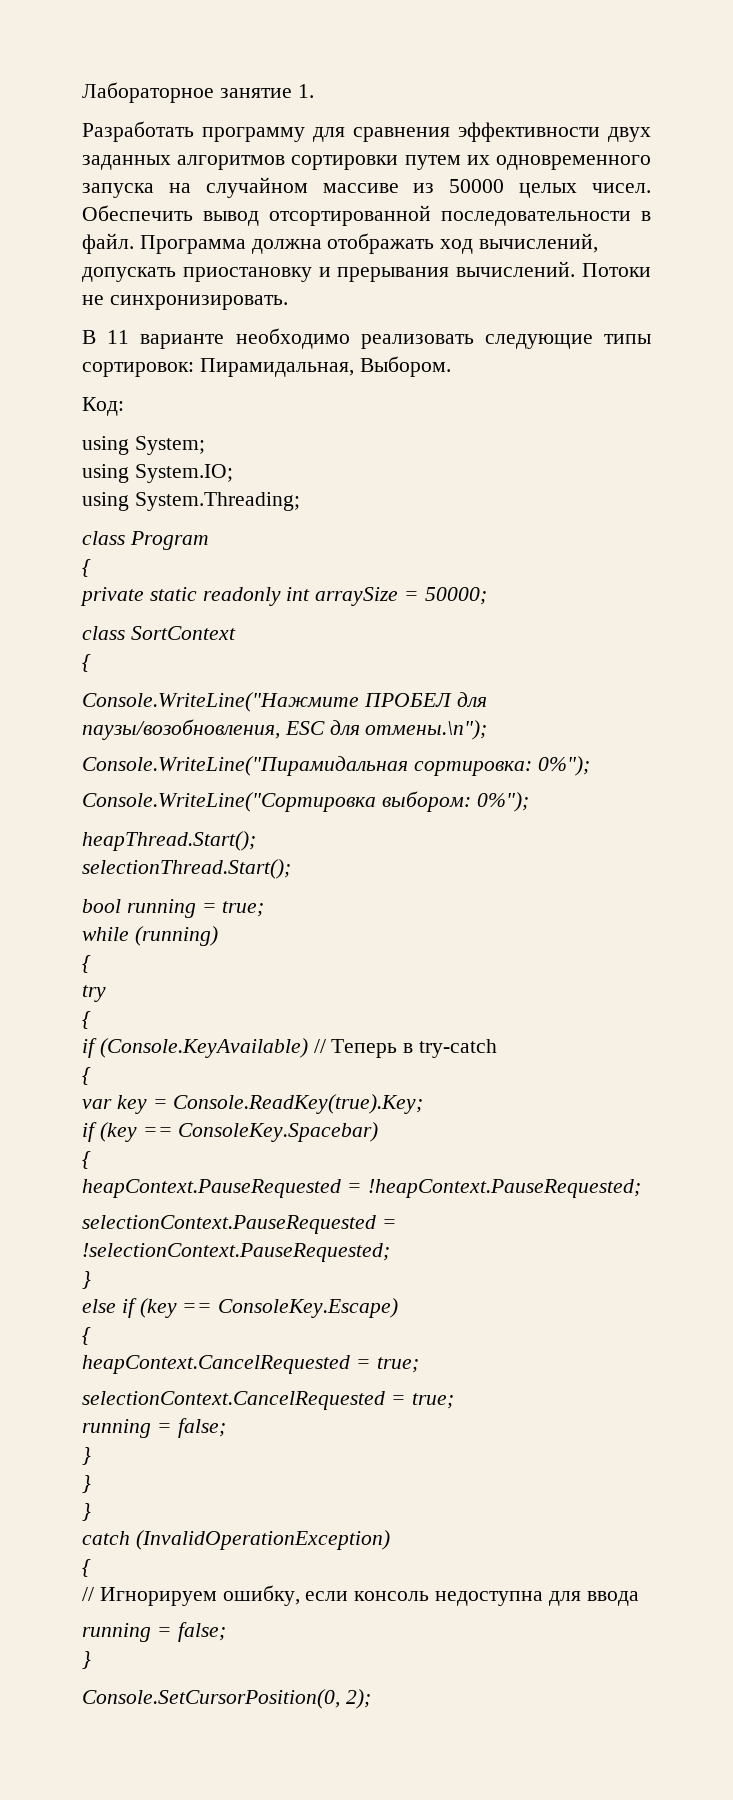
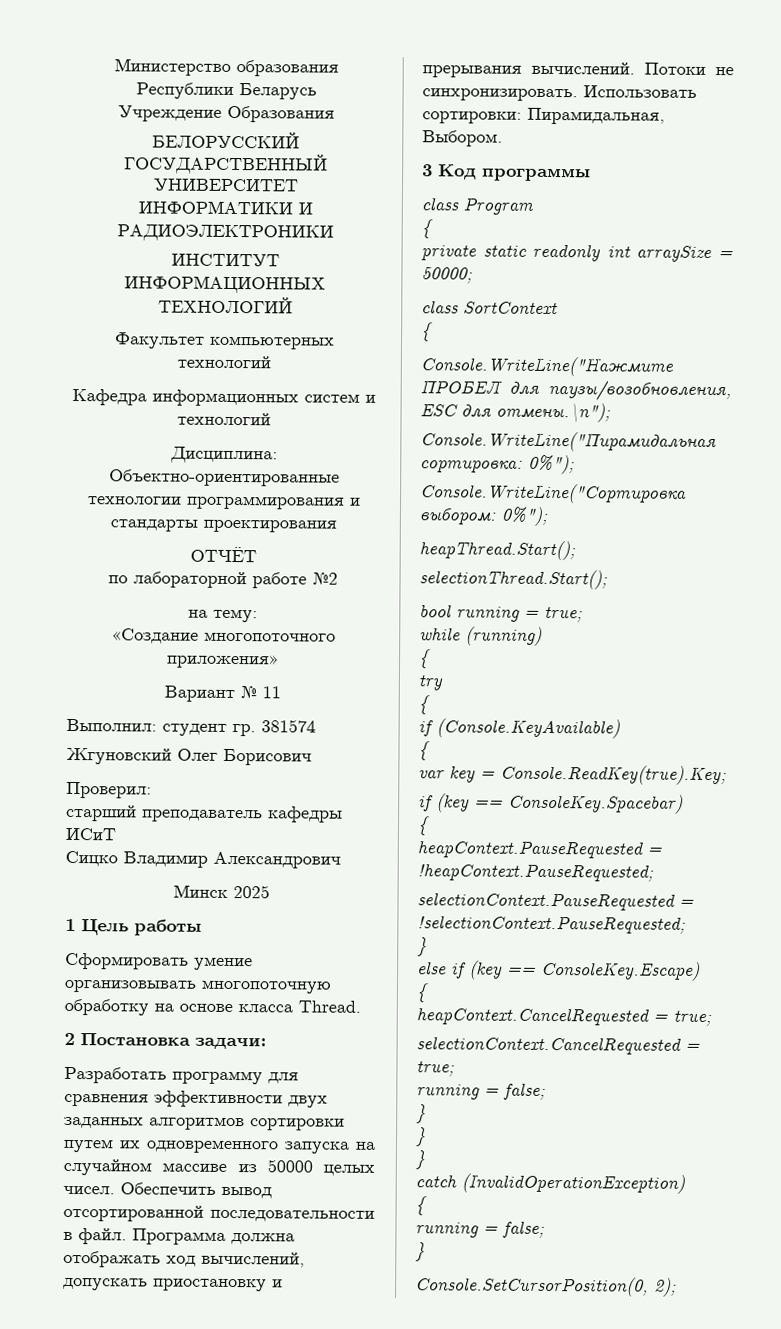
- Лабораторное занятие 1.
+ Министерство образования Республики Беларусь
+ Учреждение Образования
+ БЕЛОРУССКИЙ ГОСУДАРСТВЕННЫЙ УНИВЕРСИТЕТ
+ ИНФОРМАТИКИ И РАДИОЭЛЕКТРОНИКИ
+ ИНСТИТУТ ИНФОРМАЦИОННЫХ ТЕХНОЛОГИЙ
+ Факультет компьютерных технологий
+ Кафедра информационных систем и технологий
+ Дисциплина: Объектно-ориентированные технологии программирования и стандарты проектирования
+ ОТЧЁТ
+ по лабораторной работе №2
+ на тему:
+ «Создание многопоточного приложения»
+ Вариант № 11
+ Выполнил: студент гр. 381574
+ Жгуновский Олег Борисович
+ Проверил:
+ старший преподаватель кафедры ИСиТ
+ Сицко Владимир Александрович
+ Минск 2025
+ 1 Цель работы
+ Сформировать умение организовывать многопоточную обработку на основе класса Thread.
+ 2 Постановка задачи:
- Потоки не синхронизировать.
- В 11 варианте необходимо реализовать следующие типы сортировок: Пирамидальная, Выбором.
- Код:
- using System;
- using System.IO;
- using System.Threading;
+ Потоки не синхронизировать. Использовать сортировки: Пирамидальная, Выбором.
+ 3 Код программы
- if (Console.KeyAvailable) // Теперь в try-catch
+ if (Console.KeyAvailable)
- // Игнорируем ошибку, если консоль недоступна для ввода

